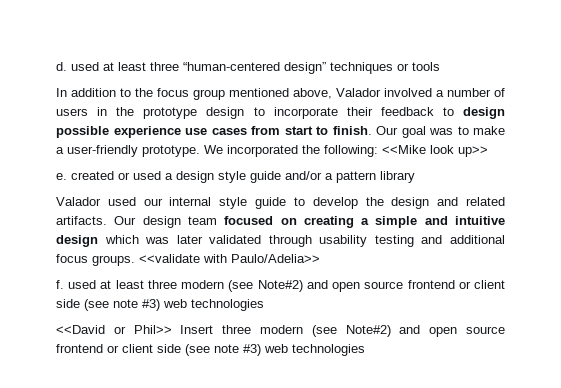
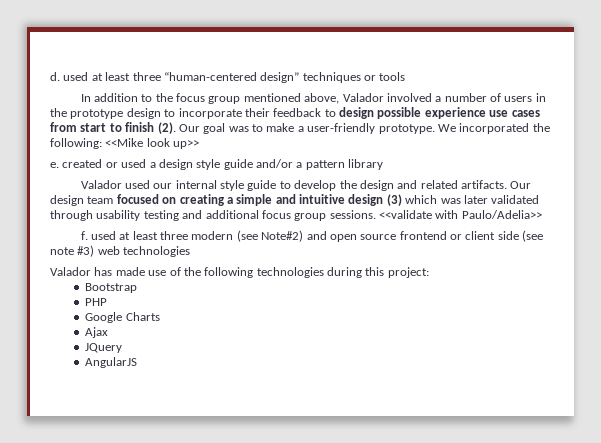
- In addition to the focus group mentioned above, Valador involved a number of users in the prototype design to incorporate their feedback to design possible experience use cases from start to finish.
+ In addition to the focus group mentioned above, Valador involved a number of users in the prototype design to incorporate their feedback to design possible experience use cases from start to finish (2).
- Our design team focused on creating a simple and intuitive design which was later validated through usability testing and additional focus groups.
+ Our design team focused on creating a simple and intuitive design (3) which was later validated through usability testing and additional focus group sessions.
- <<David or Phil>> Insert three modern (see Note#2) and open source frontend or client side (see note #3) web technologies
+ Valador has made use of the following technologies during this project:
+ Bootstrap
+ PHP
+ Google Charts
+ Ajax
+ JQuery
+ AngularJS

